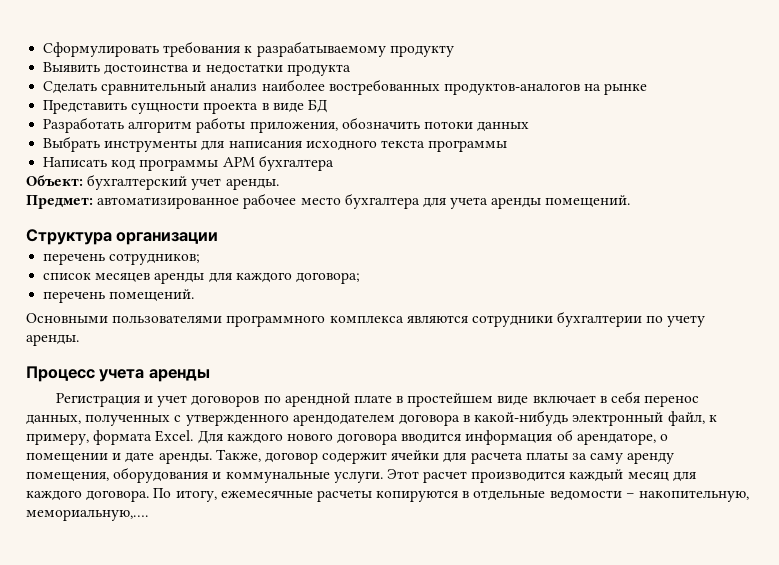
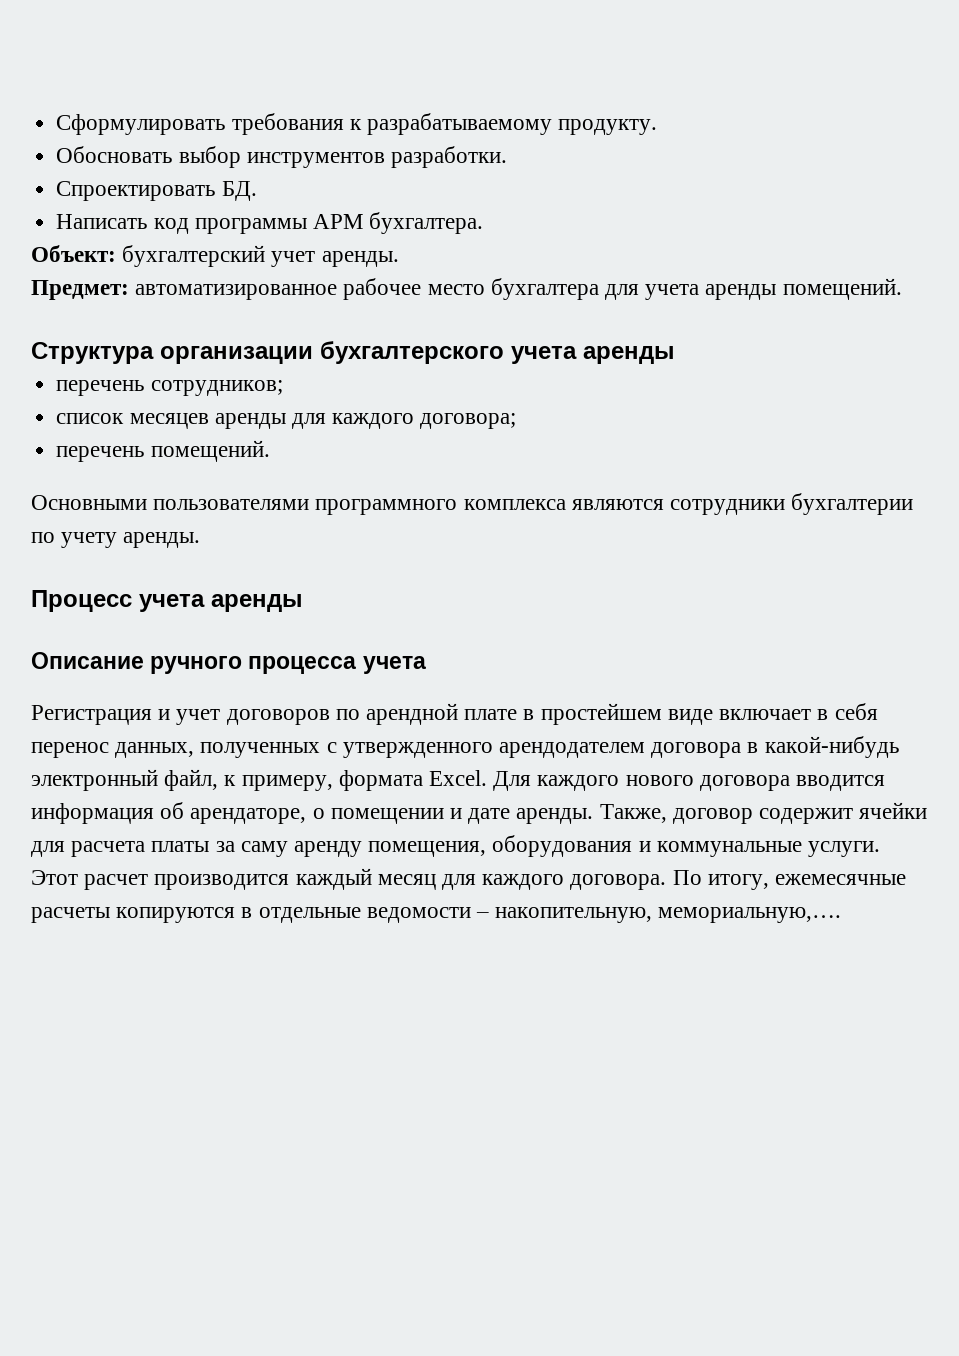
- Сформулировать требования к разрабатываемому продукту
- Выявить достоинства и недостатки продукта
- Сделать сравнительный анализ наиболее востребованных продуктов-аналогов на рынке
- Представить сущности проекта в виде БД
- Разработать алгоритм работы приложения, обозначить потоки данных
- Выбрать инструменты для написания исходного текста программы
+ Сформулировать требования к разрабатываемому продукту.
+ Обосновать выбор инструментов разработки.
+ Спроектировать БД.
- Написать код программы АРМ бухгалтера
+ Написать код программы АРМ бухгалтера.
- Структура организации
+ Структура организации бухгалтерского учета аренды
+ Описание ручного процесса учета

